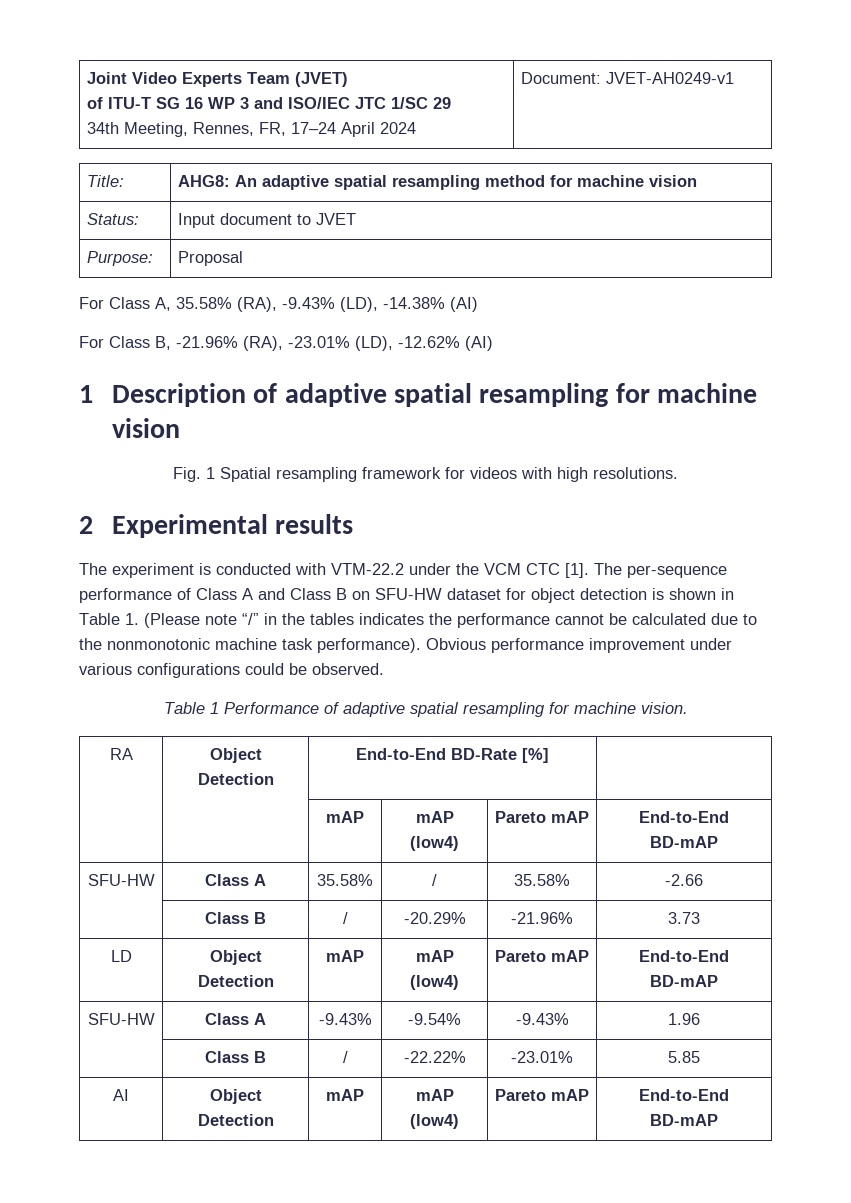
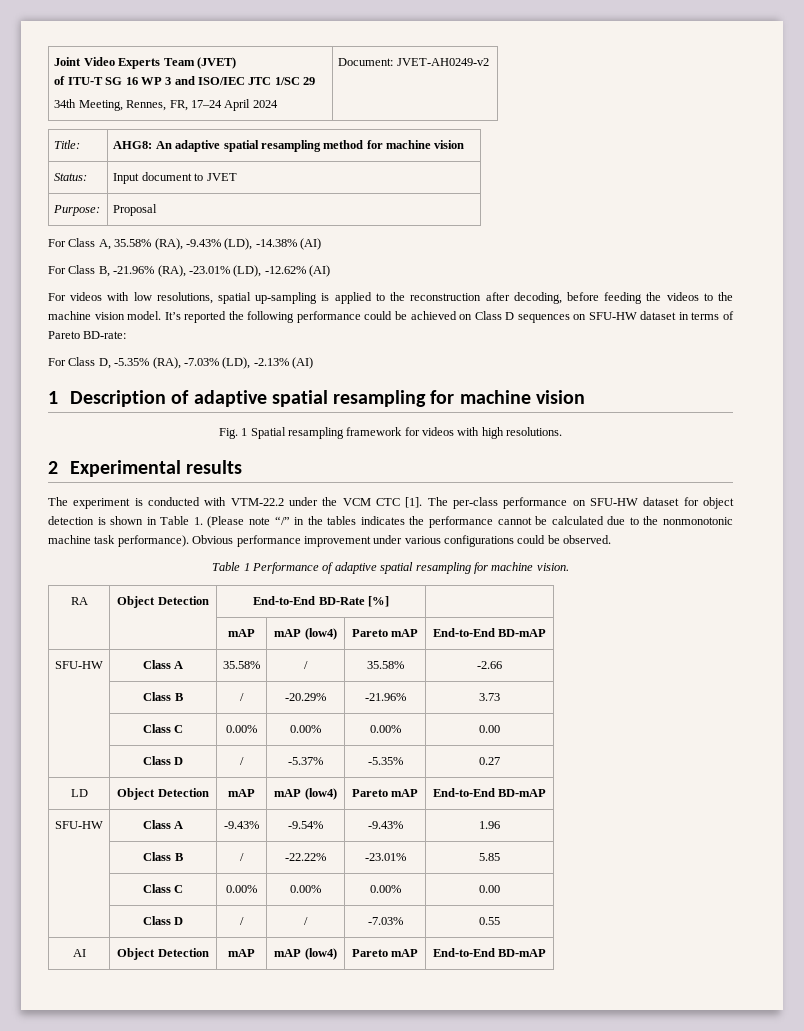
  Joint Video Experts Team (JVET)
  of ITU-T SG 16 WP 3 and ISO/IEC JTC 1/SC 29
- 34th Meeting, Rennes, FR, 17–24 April 2024 | Document: JVET-AH0249-v1
+ 34th Meeting, Rennes, FR, 17–24 April 2024 | Document: JVET-AH0249-v2
+ For videos with low resolutions, spatial up-sampling is applied to the reconstruction after decoding, before feeding the videos to the machine vision model. It’s reported the following performance could be achieved on Class D sequences on SFU-HW dataset in terms of Pareto BD-rate:
+ For Class D, -5.35% (RA), -7.03% (LD), -2.13% (AI)
- The per-sequence performance of Class A and Class B on SFU-HW dataset for object detection is shown in Table 1. (Please note “/” in the tables indicates the performance cannot be calculated due to the nonmonotonic machine task performance).
+ The per-class performance on SFU-HW dataset for object detection is shown in Table 1. (Please note “/” in the tables indicates the performance cannot be calculated due to the nonmonotonic machine task performance).
  | Class B | / | -20.29% | -21.96% | 3.73
+ | Class C | 0.00% | 0.00% | 0.00% | 0.00
+ | Class D | / | -5.37% | -5.35% | 0.27
  | Class B | / | -22.22% | -23.01% | 5.85
+ | Class C | 0.00% | 0.00% | 0.00% | 0.00
+ | Class D | / | / | -7.03% | 0.55

